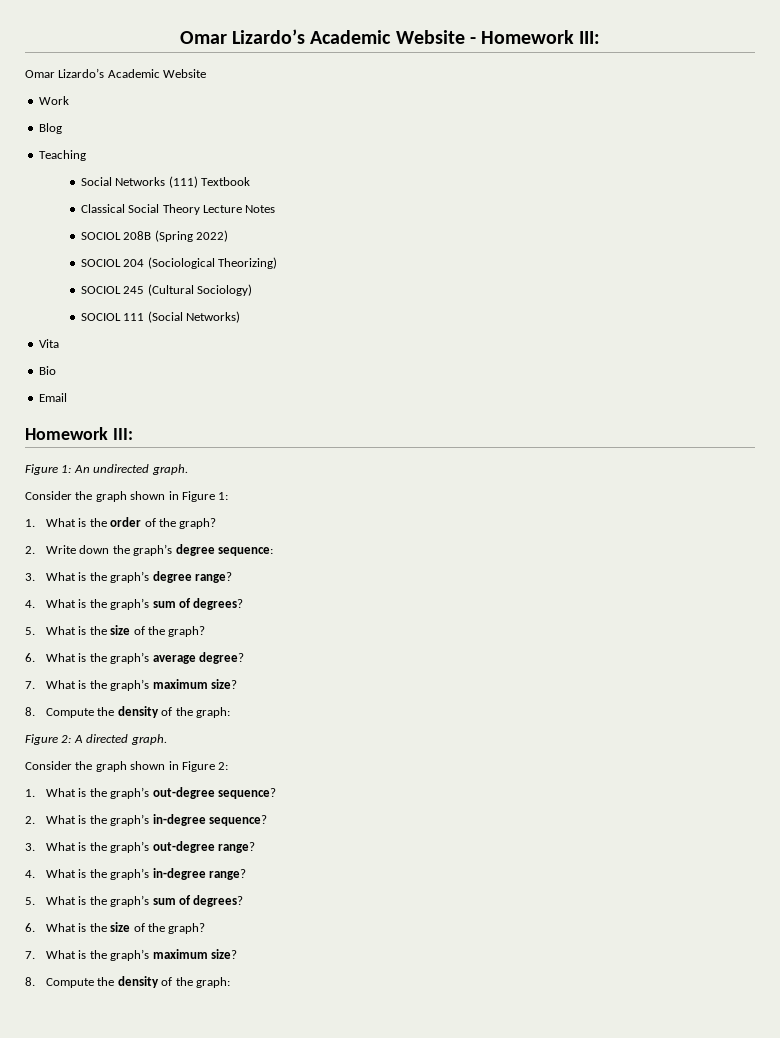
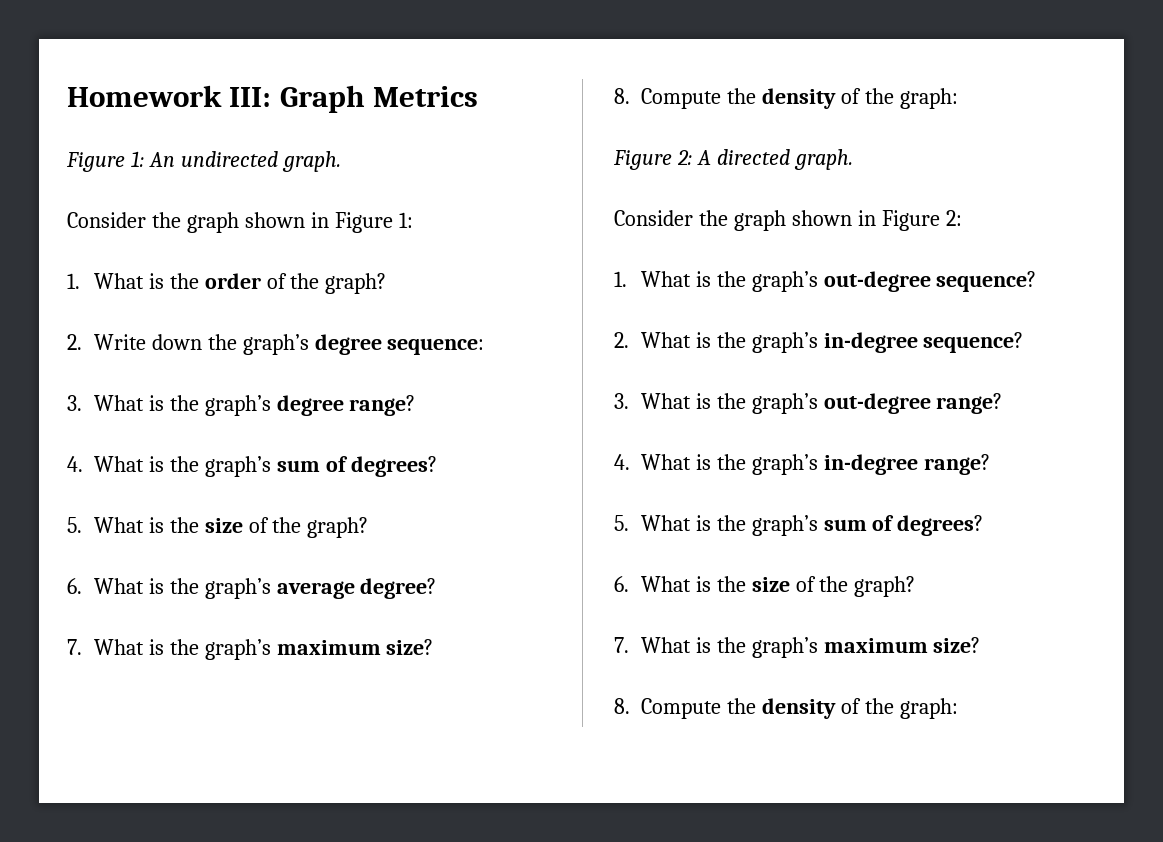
- Omar Lizardo’s Academic Website - Homework III:
- Omar Lizardo’s Academic Website
- Work
- Blog
- Teaching
- Social Networks (111) Textbook
- Classical Social Theory Lecture Notes
- SOCIOL 208B (Spring 2022)
- SOCIOL 204 (Sociological Theorizing)
- SOCIOL 245 (Cultural Sociology)
- SOCIOL 111 (Social Networks)
- Vita
- Bio
- Email
- Homework III:
+ Homework III: Graph Metrics

